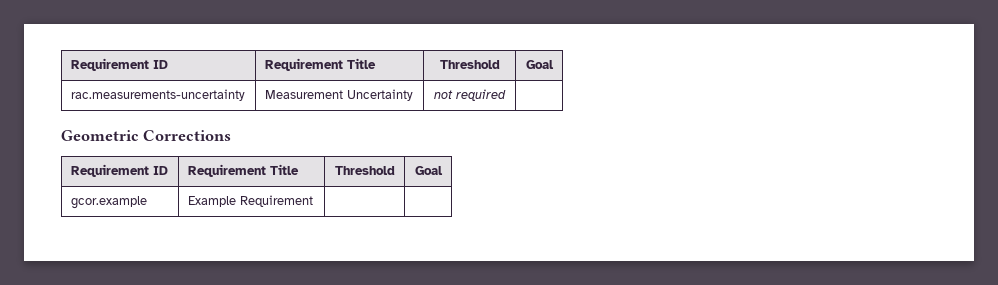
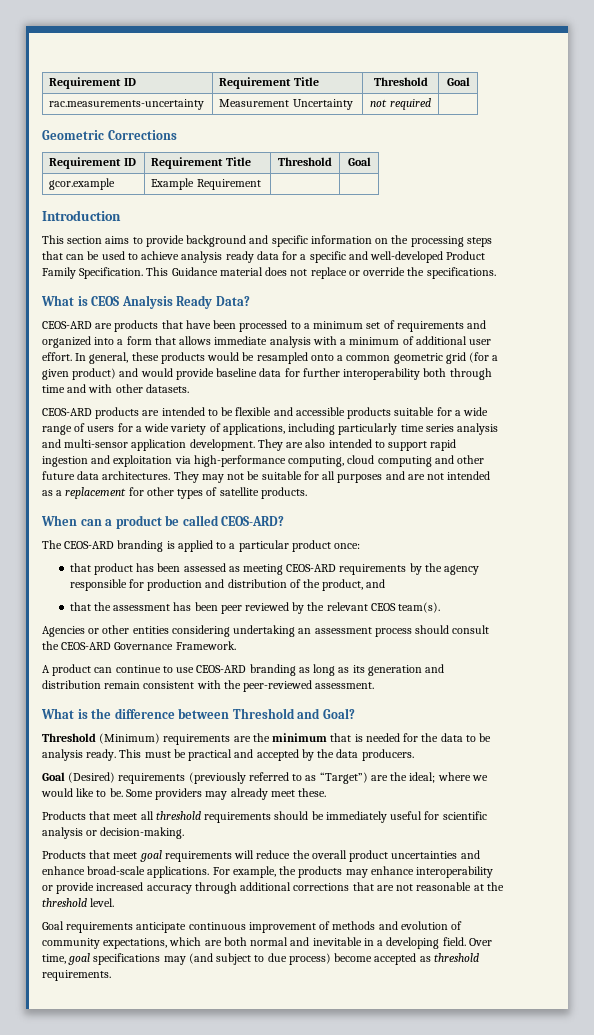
+ Introduction
+ This section aims to provide background and specific information on the processing steps that can be used to achieve analysis ready data for a specific and well-developed Product Family Specification. This Guidance material does not replace or override the specifications.
+ What is CEOS Analysis Ready Data?
+ CEOS-ARD are products that have been processed to a minimum set of requirements and organized into a form that allows immediate analysis with a minimum of additional user effort. In general, these products would be resampled onto a common geometric grid (for a given product) and would provide baseline data for further interoperability both through time and with other datasets.
+ CEOS-ARD products are intended to be flexible and accessible products suitable for a wide range of users for a wide variety of applications, including particularly time series analysis and multi-sensor application development. They are also intended to support rapid ingestion and exploitation via high-performance computing, cloud computing and other future data architectures. They may not be suitable for all purposes and are not intended as a replacement for other types of satellite products.
+ When can a product be called CEOS-ARD?
+ The CEOS-ARD branding is applied to a particular product once:
+ that product has been assessed as meeting CEOS-ARD requirements by the agency responsible for production and distribution of the product, and
+ that the assessment has been peer reviewed by the relevant CEOS team(s).
+ Agencies or other entities considering undertaking an assessment process should consult the CEOS-ARD Governance Framework.
+ A product can continue to use CEOS-ARD branding as long as its generation and distribution remain consistent with the peer-reviewed assessment.
+ What is the difference between Threshold and Goal?
+ Threshold (Minimum) requirements are the minimum that is needed for the data to be analysis ready. This must be practical and accepted by the data producers.
+ Goal (Desired) requirements (previously referred to as “Target”) are the ideal; where we would like to be. Some providers may already meet these.
+ Products that meet all threshold requirements should be immediately useful for scientific analysis or decision-making.
+ Products that meet goal requirements will reduce the overall product uncertainties and enhance broad-scale applications. For example, the products may enhance interoperability or provide increased accuracy through additional corrections that are not reasonable at the threshold level.
+ Goal requirements anticipate continuous improvement of methods and evolution of community expectations, which are both normal and inevitable in a developing field. Over time, goal specifications may (and subject to due process) become accepted as threshold requirements.

